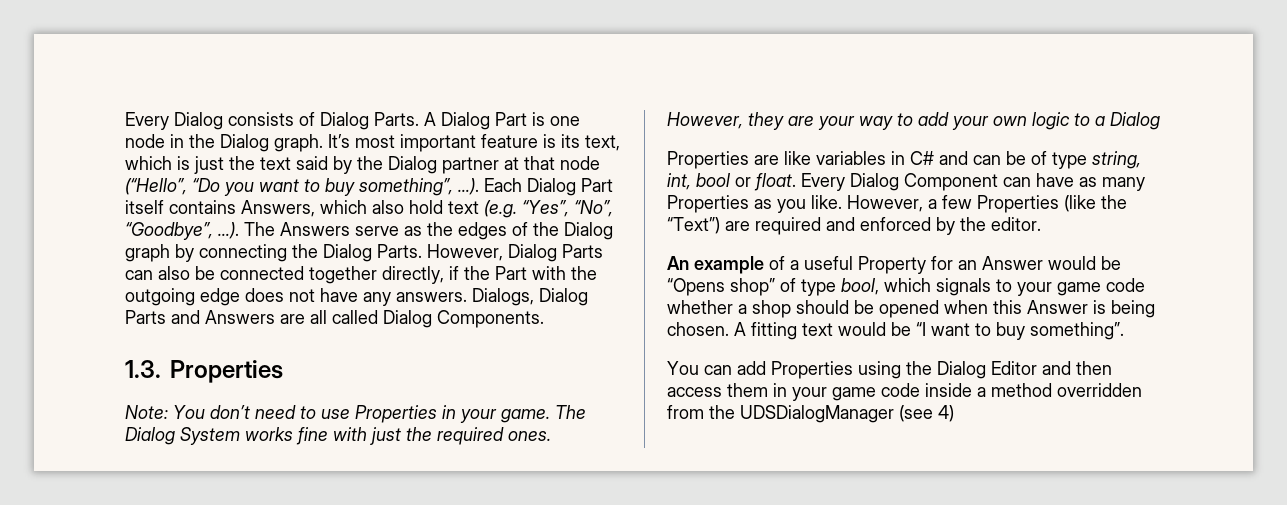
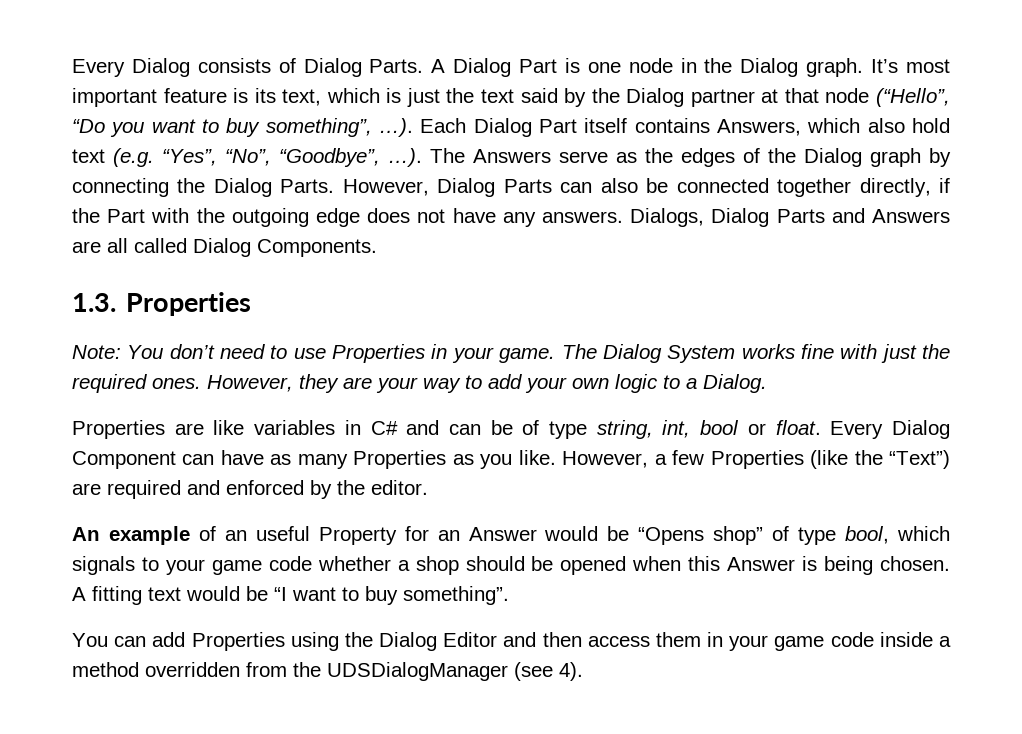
- However, they are your way to add your own logic to a Dialog
+ However, they are your way to add your own logic to a Dialog.
- An example of a useful Property for an Answer would be “Opens shop” of type bool, which signals to your game code whether a shop should be opened when this Answer is being chosen.
+ An example of an useful Property for an Answer would be “Opens shop” of type bool, which signals to your game code whether a shop should be opened when this Answer is being chosen.
- You can add Properties using the Dialog Editor and then access them in your game code inside a method overridden from the UDSDialogManager (see 4)
+ You can add Properties using the Dialog Editor and then access them in your game code inside a method overridden from the UDSDialogManager (see 4).

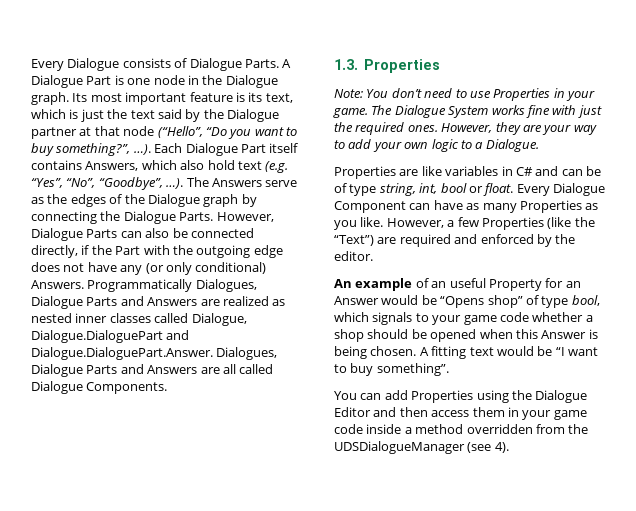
- Every Dialog consists of Dialog Parts.
+ Every Dialogue consists of Dialogue Parts.
- A Dialog Part is one node in the Dialog graph. It’s most important feature is its text, which is just the text said by the Dialog partner at that node (“Hello”, “Do you want to buy something”, …).
+ A Dialogue Part is one node in the Dialogue graph. Its most important feature is its text, which is just the text said by the Dialogue partner at that node (“Hello”, “Do you want to buy something?”, …).
- Each Dialog Part itself contains Answers, which also hold text (e.g. “Yes”, “No”, “Goodbye”, …).
+ Each Dialogue Part itself contains Answers, which also hold text (e.g. “Yes”, “No”, “Goodbye”, …).
- The Answers serve as the edges of the Dialog graph by connecting the Dialog Parts.
+ The Answers serve as the edges of the Dialogue graph by connecting the Dialogue Parts.
- However, Dialog Parts can also be connected together directly, if the Part with the outgoing edge does not have any answers. Dialogs, Dialog Parts and Answers are all called Dialog Components.
+ However, Dialogue Parts can also be connected directly, if the Part with the outgoing edge does not have any (or only conditional) Answers. Programmatically Dialogues, Dialogue Parts and Answers are realized as nested inner classes called Dialogue, Dialogue.DialoguePart and Dialogue.DialoguePart.Answer. Dialogues, Dialogue Parts and Answers are all called Dialogue Components.
- The Dialog System works fine with just the required ones.
+ The Dialogue System works fine with just the required ones.
- However, they are your way to add your own logic to a Dialog.
+ However, they are your way to add your own logic to a Dialogue.
- Every Dialog Component can have as many Properties as you like.
+ Every Dialogue Component can have as many Properties as you like.
- You can add Properties using the Dialog Editor and then access them in your game code inside a method overridden from the UDSDialogManager (see 4).
+ You can add Properties using the Dialogue Editor and then access them in your game code inside a method overridden from the UDSDialogueManager (see 4).

